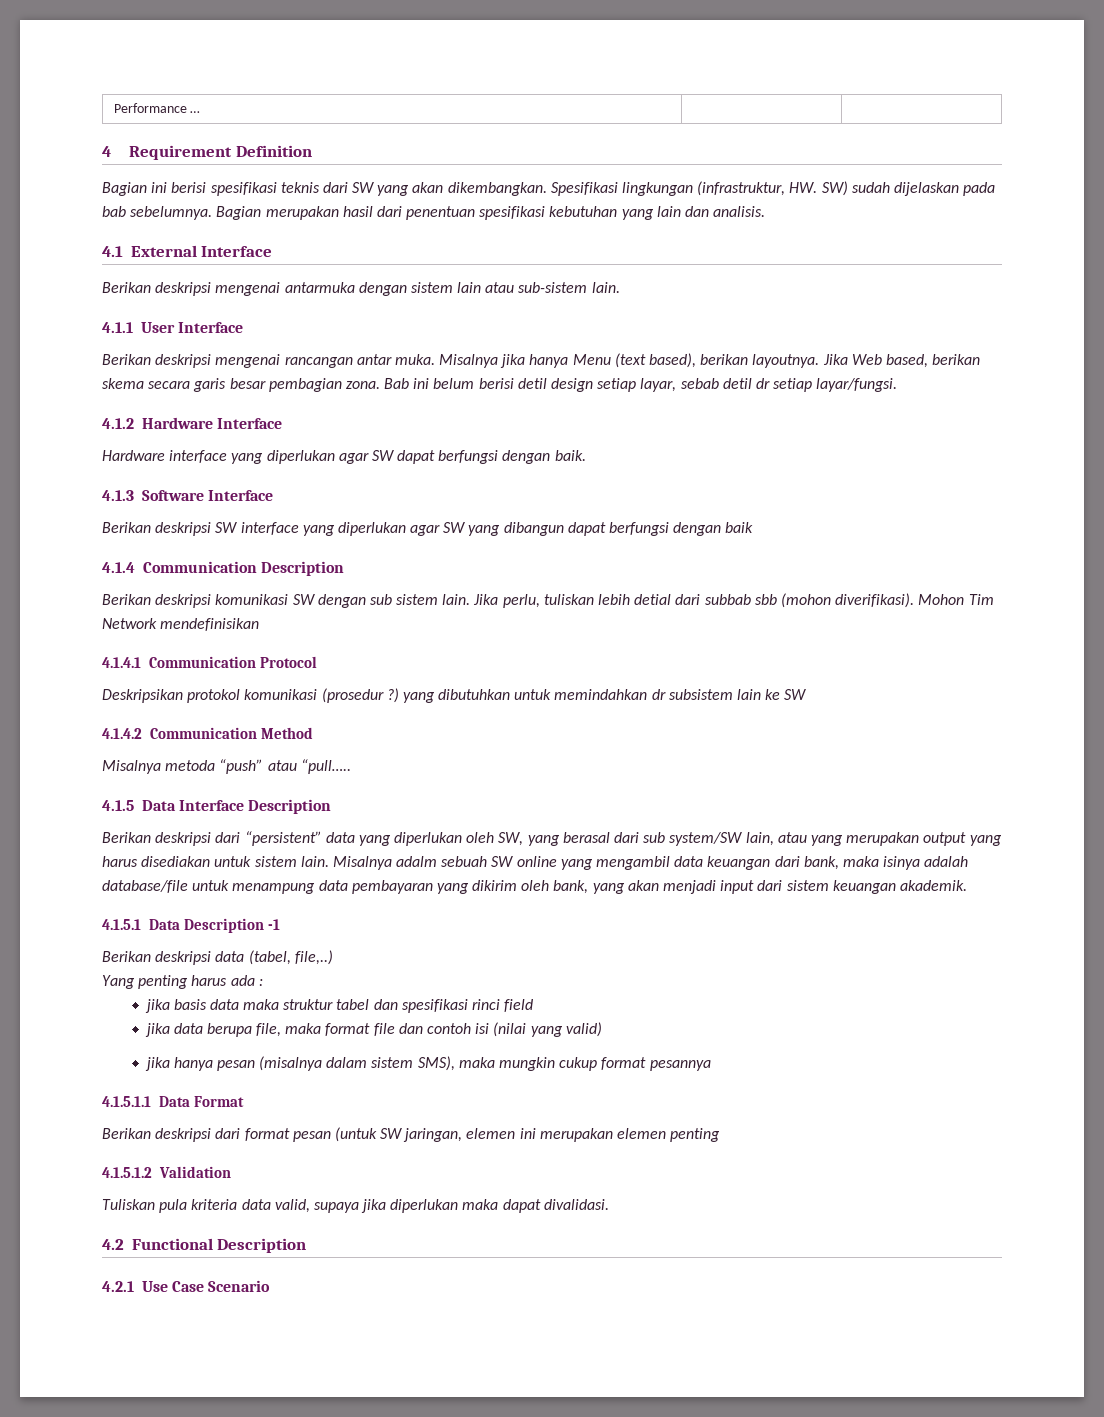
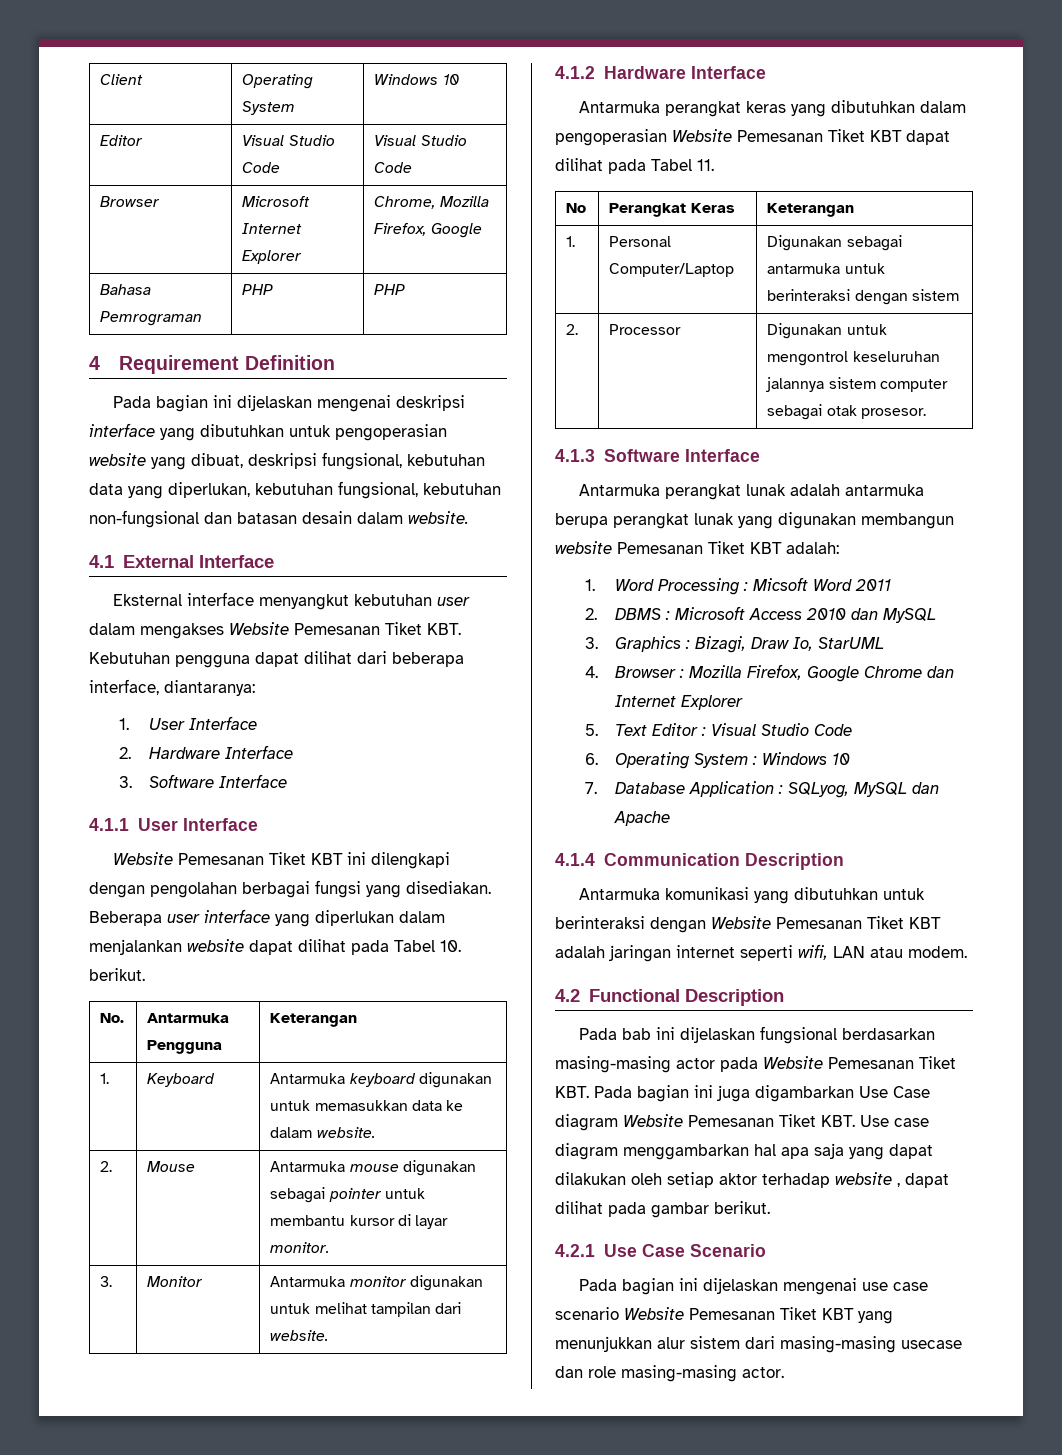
- Performance … | |
+ Client | Operating System | Windows 10
+ Editor | Visual Studio Code | Visual Studio Code
+ Browser | Microsoft Internet Explorer | Chrome, Mozilla Firefox, Google
+ Bahasa Pemrograman | PHP | PHP
  4 Requirement Definition
- Bagian ini berisi spesifikasi teknis dari SW yang akan dikembangkan. Spesifikasi lingkungan (infrastruktur, HW. SW) sudah dijelaskan pada bab sebelumnya. Bagian merupakan hasil dari penentuan spesifikasi kebutuhan yang lain dan analisis.
+ Pada bagian ini dijelaskan mengenai deskripsi interface yang dibutuhkan untuk pengoperasian website yang dibuat, deskripsi fungsional, kebutuhan data yang diperlukan, kebutuhan fungsional, kebutuhan non-fungsional dan batasan desain dalam website.
  4.1 External Interface
- Berikan deskripsi mengenai antarmuka dengan sistem lain atau sub-sistem lain.
+ Eksternal interface menyangkut kebutuhan user dalam mengakses Website Pemesanan Tiket KBT. Kebutuhan pengguna dapat dilihat dari beberapa interface, diantaranya:
+ 1. User Interface
+ 2. Hardware Interface
+ 3. Software Interface
  4.1.1 User Interface
- Berikan deskripsi mengenai rancangan antar muka. Misalnya jika hanya Menu (text based), berikan layoutnya. Jika Web based, berikan skema secara garis besar pembagian zona. Bab ini belum berisi detil design setiap layar, sebab detil dr setiap layar/fungsi.
+ Website Pemesanan Tiket KBT ini dilengkapi dengan pengolahan berbagai fungsi yang disediakan. Beberapa user interface yang diperlukan dalam menjalankan website dapat dilihat pada Tabel 10. berikut.
+ No. | Antarmuka Pengguna | Keterangan
+ 1. | Keyboard | Antarmuka keyboard digunakan untuk memasukkan data ke dalam website.
+ 2. | Mouse | Antarmuka mouse digunakan sebagai pointer untuk membantu kursor di layar monitor.
+ 3. | Monitor | Antarmuka monitor digunakan untuk melihat tampilan dari website.
  4.1.2 Hardware Interface
- Hardware interface yang diperlukan agar SW dapat berfungsi dengan baik.
+ Antarmuka perangkat keras yang dibutuhkan dalam pengoperasian Website Pemesanan Tiket KBT dapat dilihat pada Tabel 11.
+ No | Perangkat Keras | Keterangan
+ 1. | Personal Computer/Laptop | Digunakan sebagai antarmuka untuk berinteraksi dengan sistem
+ 2. | Processor | Digunakan untuk mengontrol keseluruhan jalannya sistem computer sebagai otak prosesor.
  4.1.3 Software Interface
- Berikan deskripsi SW interface yang diperlukan agar SW yang dibangun dapat berfungsi dengan baik
+ Antarmuka perangkat lunak adalah antarmuka berupa perangkat lunak yang digunakan membangun website Pemesanan Tiket KBT adalah:
+ 1. Word Processing : Micsoft Word 2011
+ 2. DBMS : Microsoft Access 2010 dan MySQL
+ 3. Graphics : Bizagi, Draw Io, StarUML
+ 4. Browser : Mozilla Firefox, Google Chrome dan Internet Explorer
+ 5. Text Editor : Visual Studio Code
+ 6. Operating System : Windows 10
+ 7. Database Application : SQLyog, MySQL dan Apache
  4.1.4 Communication Description
- Berikan deskripsi komunikasi SW dengan sub sistem lain. Jika perlu, tuliskan lebih detial dari subbab sbb (mohon diverifikasi). Mohon Tim Network mendefinisikan
- 4.1.4.1 Communication Protocol
- Deskripsikan protokol komunikasi (prosedur ?) yang dibutuhkan untuk memindahkan dr subsistem lain ke SW
- 4.1.4.2 Communication Method
- Misalnya metoda “push” atau “pull…..
- 4.1.5 Data Interface Description
- Berikan deskripsi dari “persistent” data yang diperlukan oleh SW, yang berasal dari sub system/SW lain, atau yang merupakan output yang harus disediakan untuk sistem lain. Misalnya adalm sebuah SW online yang mengambil data keuangan dari bank, maka isinya adalah database/file untuk menampung data pembayaran yang dikirim oleh bank, yang akan menjadi input dari sistem keuangan akademik.
- 4.1.5.1 Data Description -1
- Berikan deskripsi data (tabel, file,..)
- Yang penting harus ada :
- jika basis data maka struktur tabel dan spesifikasi rinci field
- jika data berupa file, maka format file dan contoh isi (nilai yang valid)
- jika hanya pesan (misalnya dalam sistem SMS), maka mungkin cukup format pesannya
- 4.1.5.1.1 Data Format
- Berikan deskripsi dari format pesan (untuk SW jaringan, elemen ini merupakan elemen penting
- 4.1.5.1.2 Validation
- Tuliskan pula kriteria data valid, supaya jika diperlukan maka dapat divalidasi.
+ Antarmuka komunikasi yang dibutuhkan untuk berinteraksi dengan Website Pemesanan Tiket KBT adalah jaringan internet seperti wifi, LAN atau modem.
  4.2 Functional Description
+ Pada bab ini dijelaskan fungsional berdasarkan masing-masing actor pada Website Pemesanan Tiket KBT. Pada bagian ini juga digambarkan Use Case diagram Website Pemesanan Tiket KBT. Use case diagram menggambarkan hal apa saja yang dapat dilakukan oleh setiap aktor terhadap website , dapat dilihat pada gambar berikut.
  4.2.1 Use Case Scenario
+ Pada bagian ini dijelaskan mengenai use case scenario Website Pemesanan Tiket KBT yang menunjukkan alur sistem dari masing-masing usecase dan role masing-masing actor.

